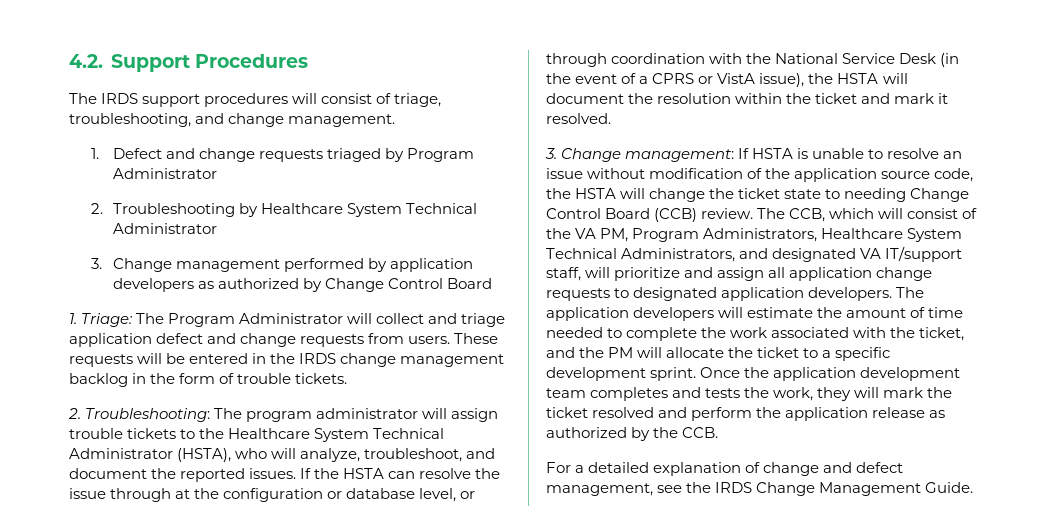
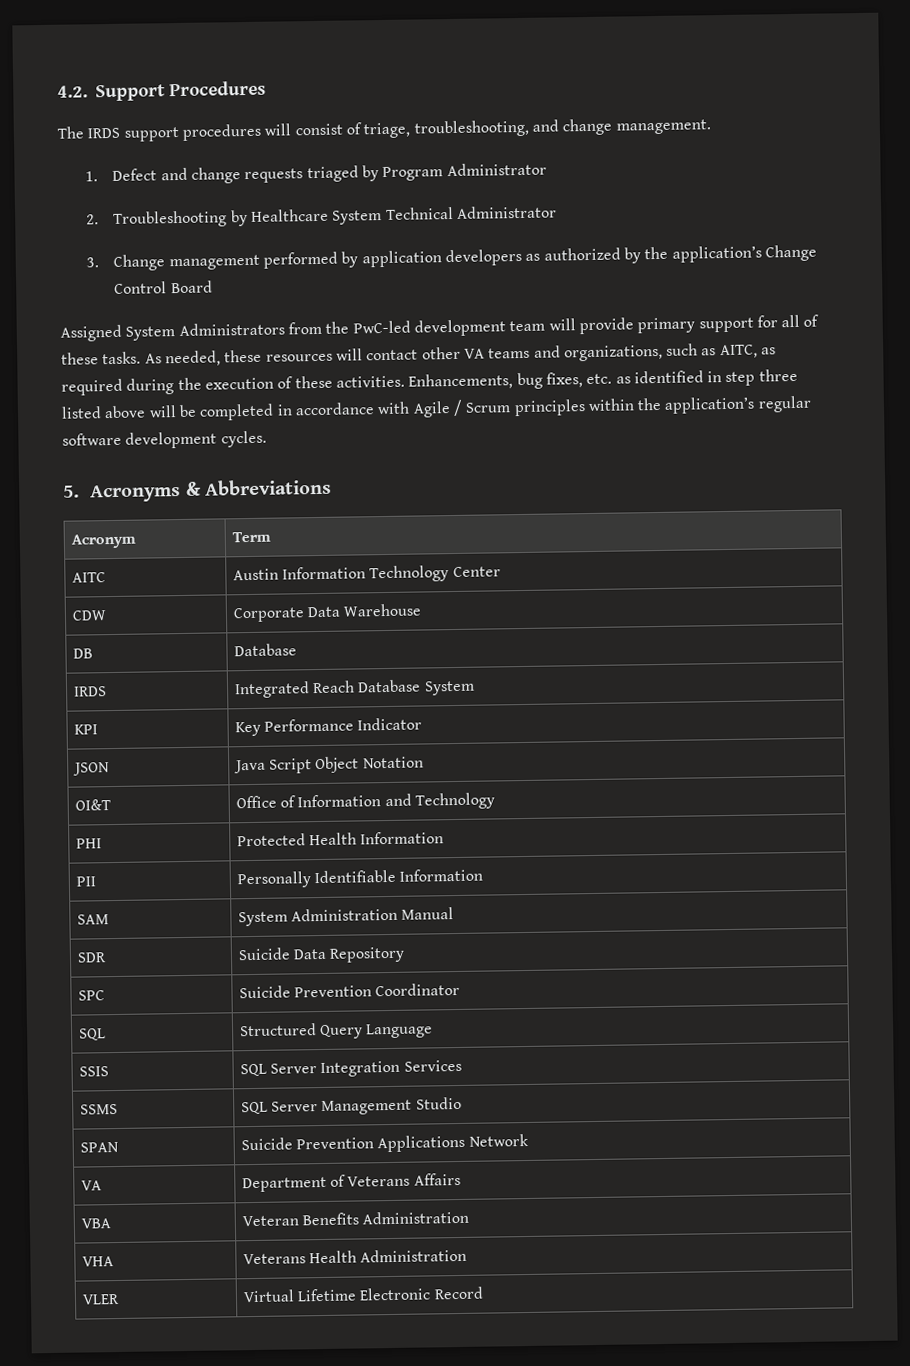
- 3. Change management performed by application developers as authorized by Change Control Board
+ 3. Change management performed by application developers as authorized by the application’s Change Control Board
- 1. Triage: The Program Administrator will collect and triage application defect and change requests from users. These requests will be entered in the IRDS change management backlog in the form of trouble tickets.
- 2. Troubleshooting: The program administrator will assign trouble tickets to the Healthcare System Technical Administrator (HSTA), who will analyze, troubleshoot, and document the reported issues. If the HSTA can resolve the issue through at the configuration or database level, or through coordination with the National Service Desk (in the event of a CPRS or VistA issue), the HSTA will document the resolution within the ticket and mark it resolved.
- 3. Change management: If HSTA is unable to resolve an issue without modification of the application source code, the HSTA will change the ticket state to needing Change Control Board (CCB) review. The CCB, which will consist of the VA PM, Program Administrators, Healthcare System Technical Administrators, and designated VA IT/support staff, will prioritize and assign all application change requests to designated application developers. The application developers will estimate the amount of time needed to complete the work associated with the ticket, and the PM will allocate the ticket to a specific development sprint. Once the application development team completes and tests the work, they will mark the ticket resolved and perform the application release as authorized by the CCB.
- For a detailed explanation of change and defect management, see the IRDS Change Management Guide.
+ Assigned System Administrators from the PwC-led development team will provide primary support for all of these tasks. As needed, these resources will contact other VA teams and organizations, such as AITC, as required during the execution of these activities. Enhancements, bug fixes, etc. as identified in step three listed above will be completed in accordance with Agile / Scrum principles within the application’s regular software development cycles.
+ 5. Acronyms & Abbreviations
+ Acronym | Term
+ AITC | Austin Information Technology Center
+ CDW | Corporate Data Warehouse
+ DB | Database
+ IRDS | Integrated Reach Database System
+ KPI | Key Performance Indicator
+ JSON | Java Script Object Notation
+ OI&T | Office of Information and Technology
+ PHI | Protected Health Information
+ PII | Personally Identifiable Information
+ SAM | System Administration Manual
+ SDR | Suicide Data Repository
+ SPC | Suicide Prevention Coordinator
+ SQL | Structured Query Language
+ SSIS | SQL Server Integration Services
+ SSMS | SQL Server Management Studio
+ SPAN | Suicide Prevention Applications Network
+ VA | Department of Veterans Affairs
+ VBA | Veteran Benefits Administration
+ VHA | Veterans Health Administration
+ VLER | Virtual Lifetime Electronic Record

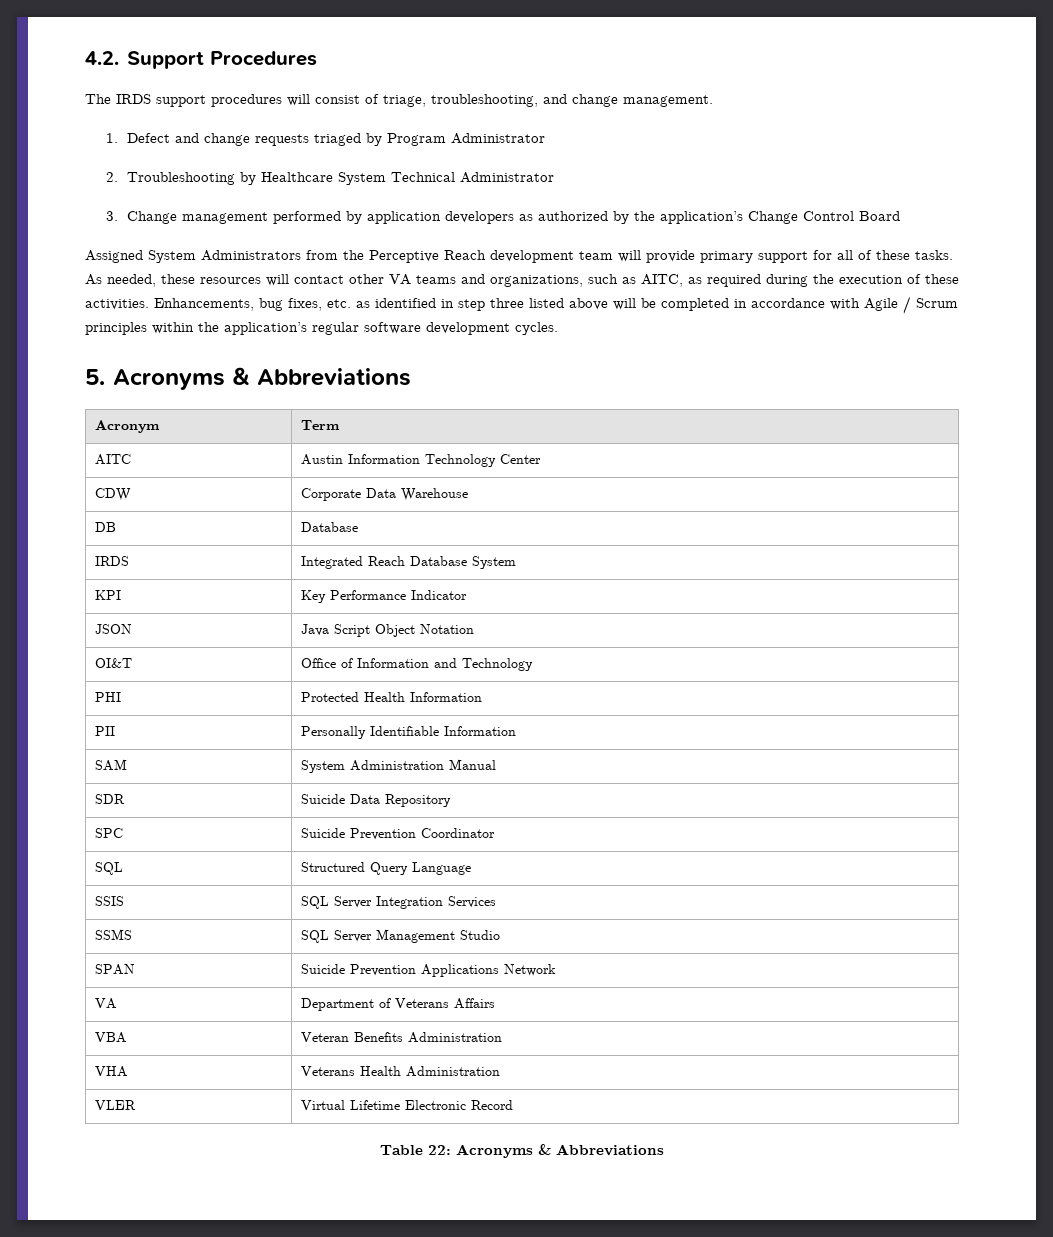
- Assigned System Administrators from the PwC-led development team will provide primary support for all of these tasks.
+ Assigned System Administrators from the Perceptive Reach development team will provide primary support for all of these tasks.
+ Table 22: Acronyms & Abbreviations

